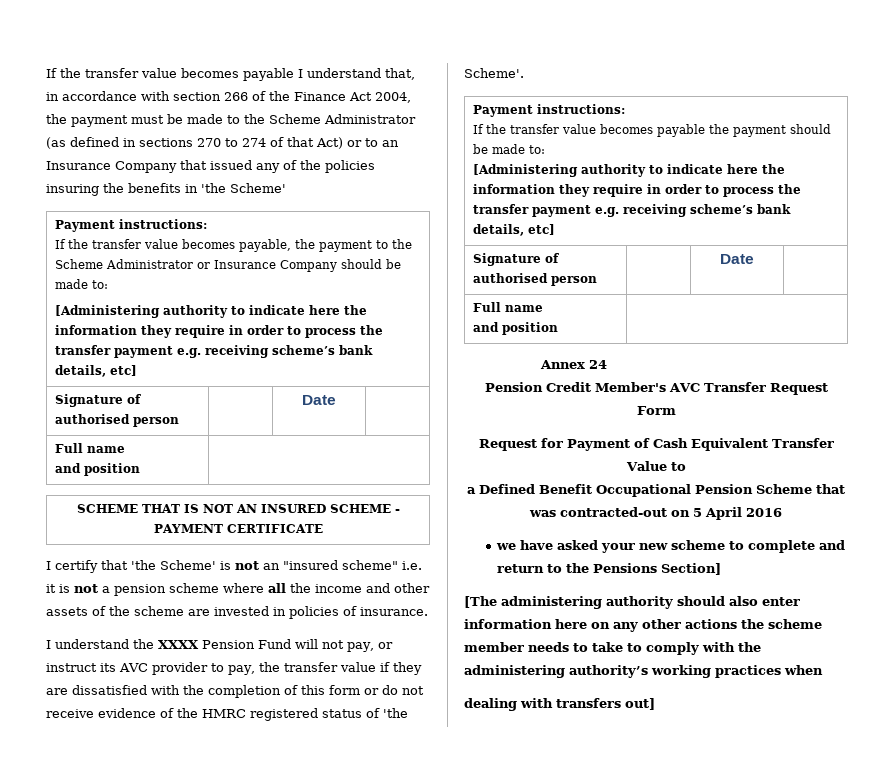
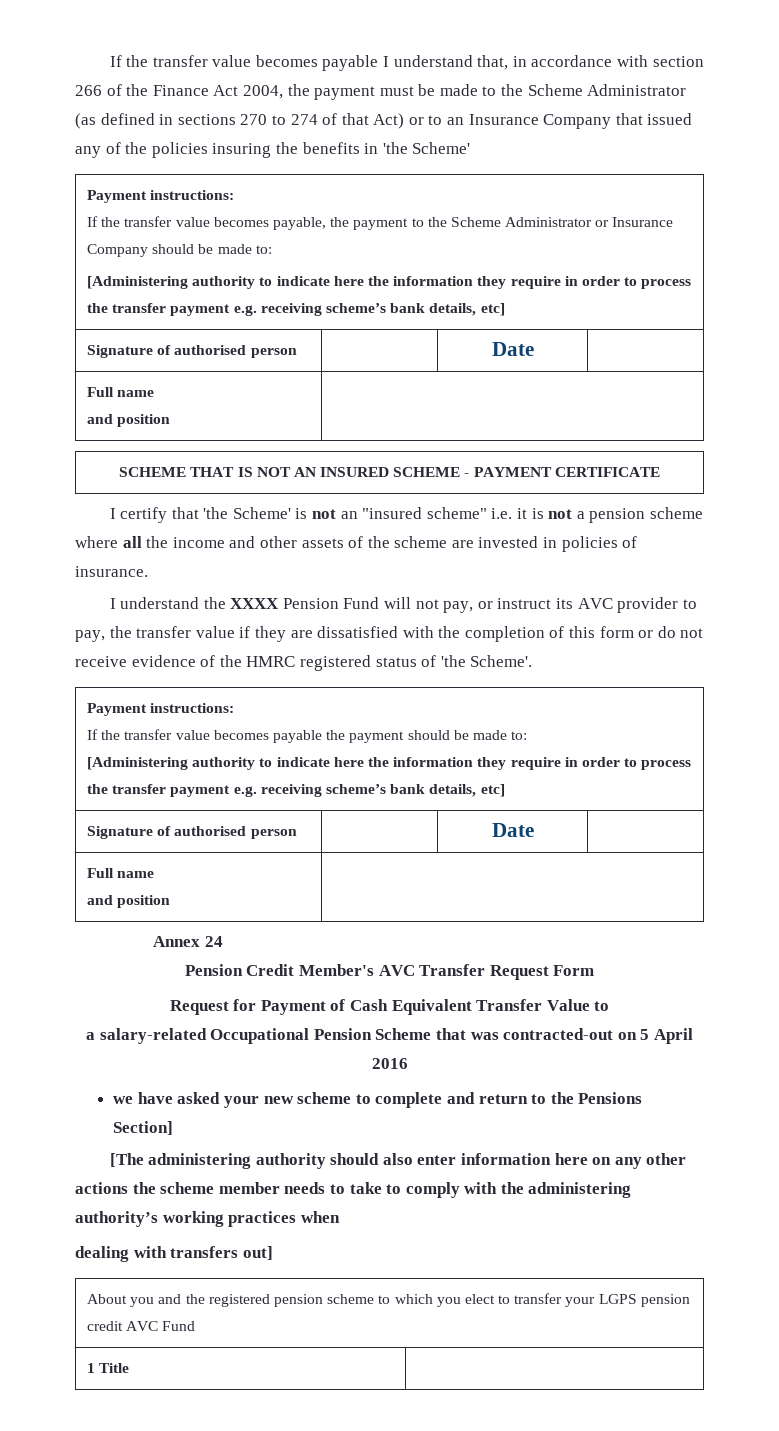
- a Defined Benefit Occupational Pension Scheme that was contracted-out on 5 April 2016
+ a salary-related Occupational Pension Scheme that was contracted-out on 5 April 2016
+ About you and the registered pension scheme to which you elect to transfer your LGPS pension credit AVC Fund
+ 1 Title |

